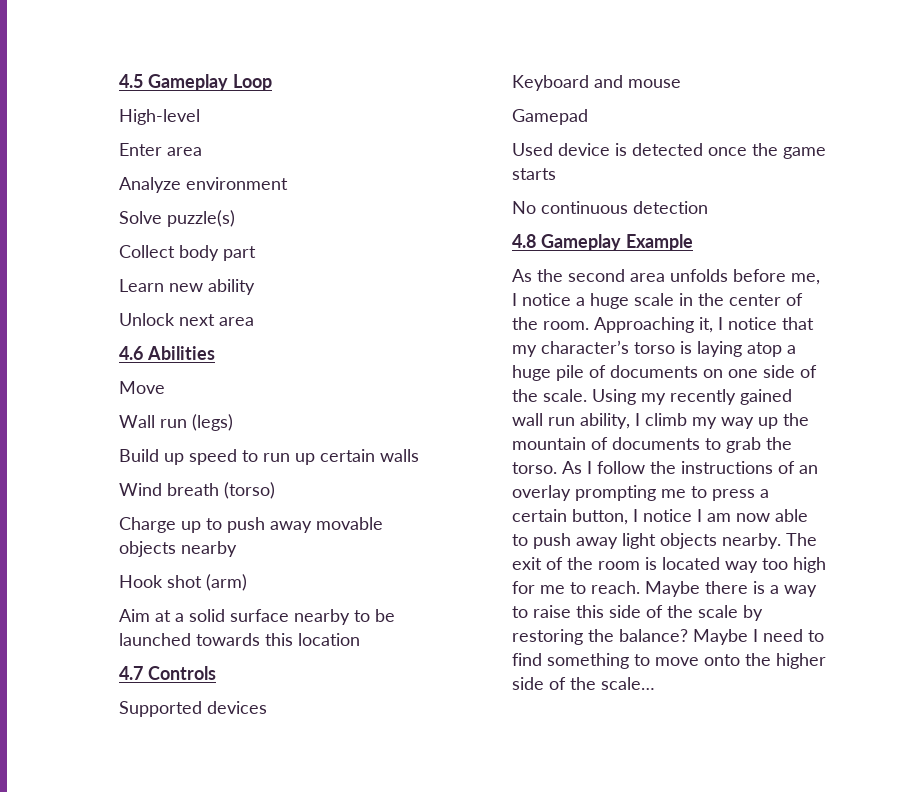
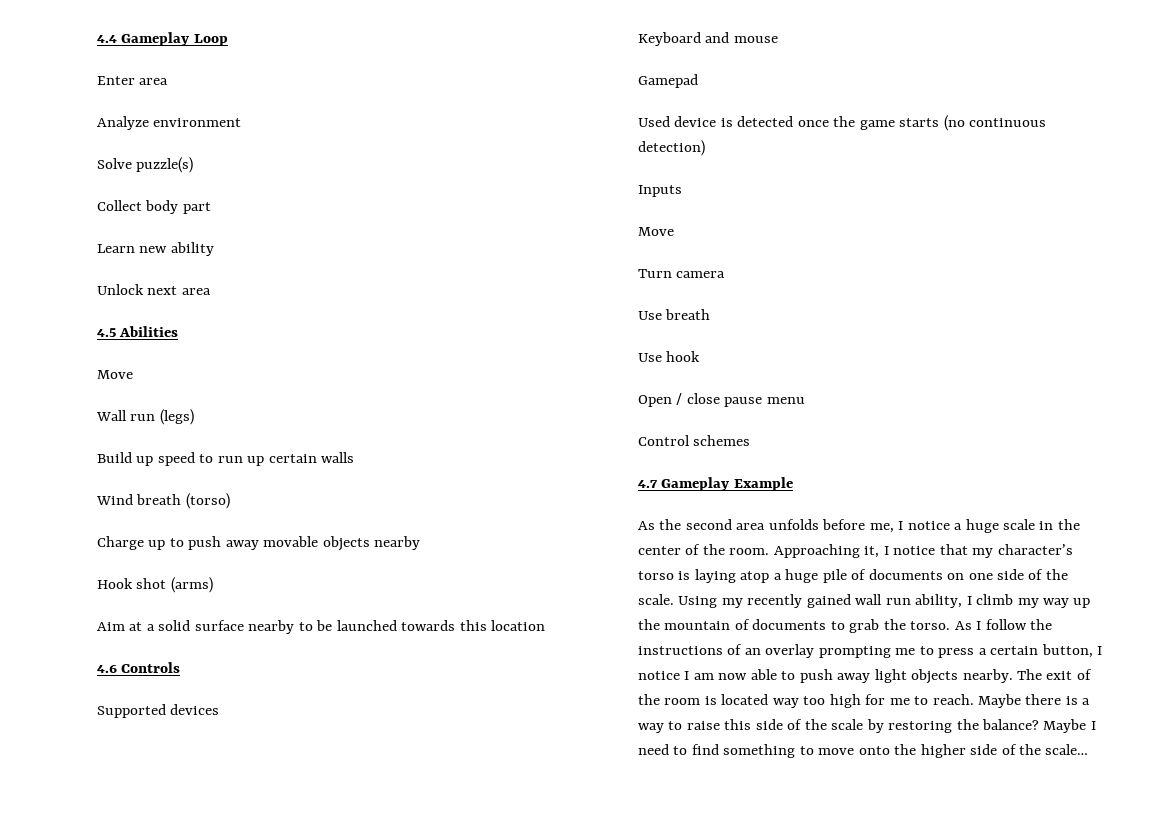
- 4.5 Gameplay Loop
+ 4.4 Gameplay Loop
- High-level
- 4.6 Abilities
+ 4.5 Abilities
- Hook shot (arm)
+ Hook shot (arms)
- 4.7 Controls
+ 4.6 Controls
- Used device is detected once the game starts
- No continuous detection
- 4.8 Gameplay Example
+ Used device is detected once the game starts (no continuous detection)
+ Inputs
+ Move
+ Turn camera
+ Use breath
+ Use hook
+ Open / close pause menu
+ Control schemes
+ 4.7 Gameplay Example

